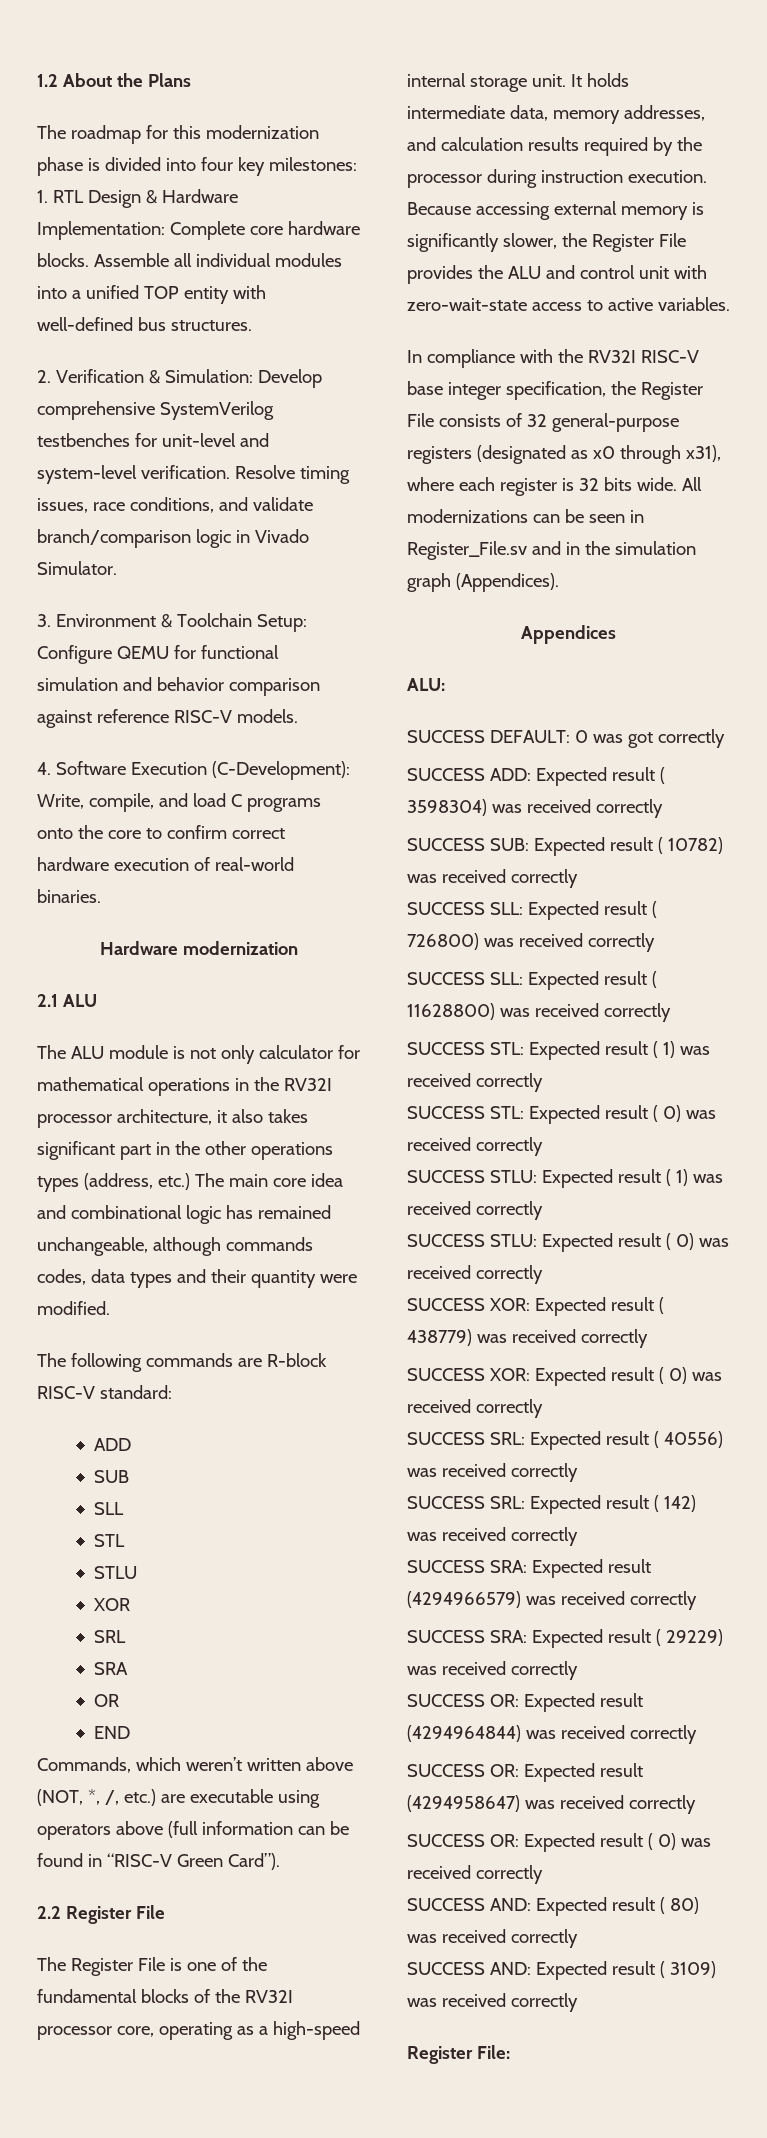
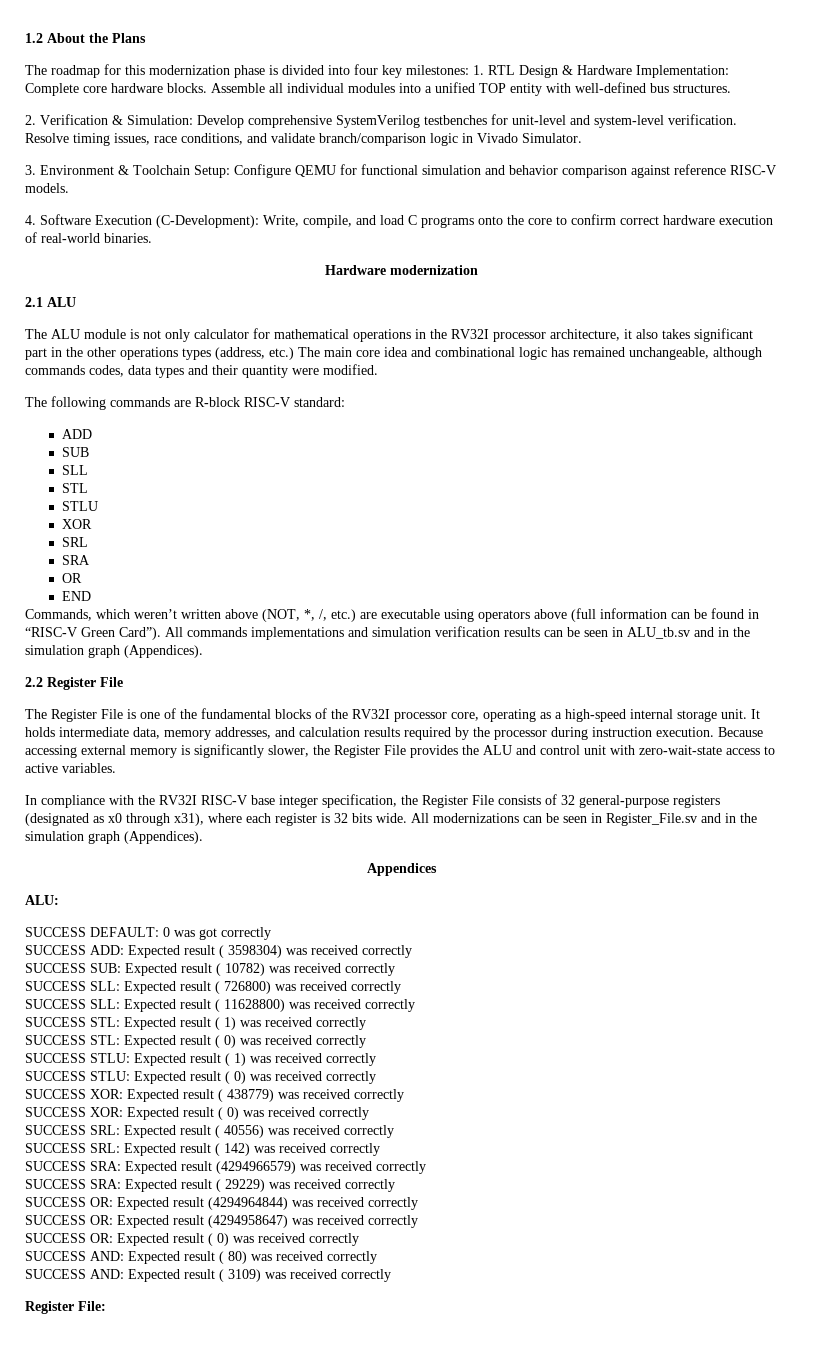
+ All commands implementations and simulation verification results can be seen in ALU_tb.sv and in the simulation graph (Appendices).

